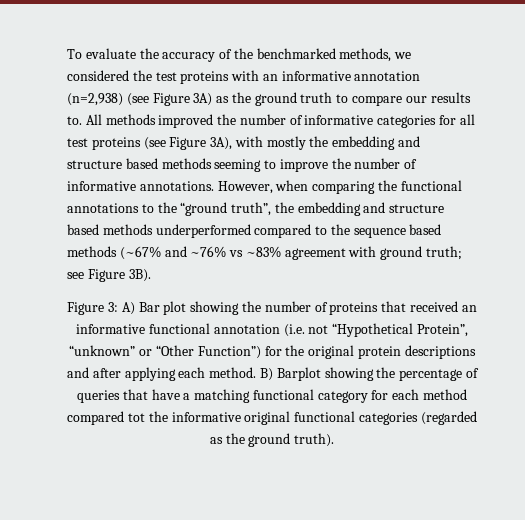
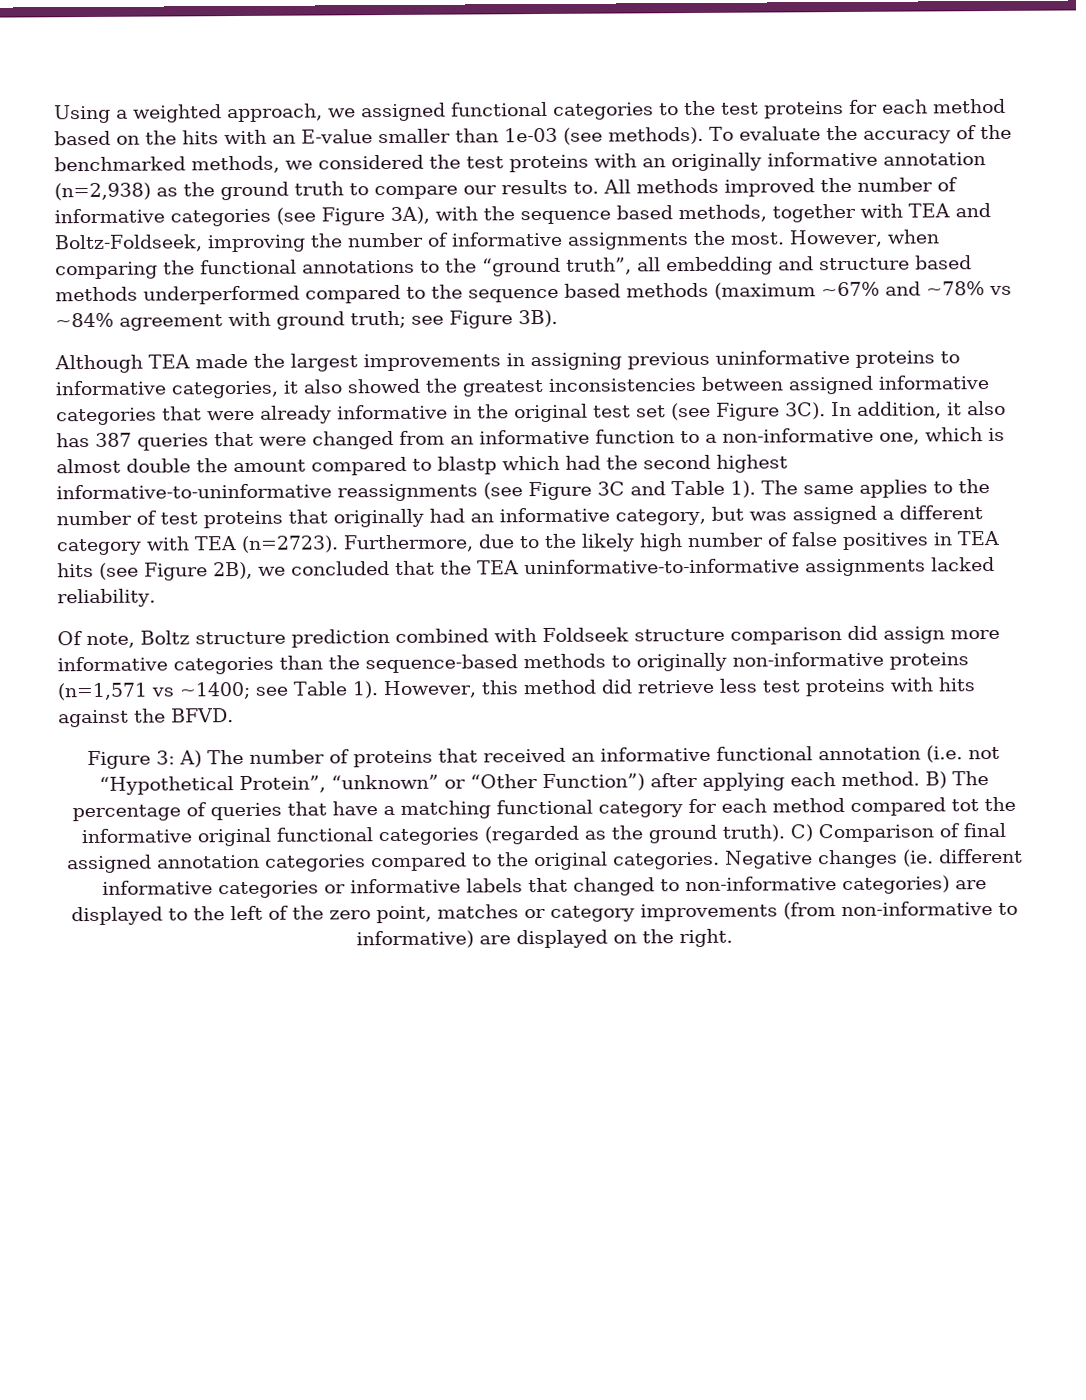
+ Using a weighted approach, we assigned functional categories to the test proteins for each method based on the hits with an E-value smaller than 1e-03 (see methods).
- To evaluate the accuracy of the benchmarked methods, we considered the test proteins with an informative annotation (n=2,938) (see Figure 3A) as the ground truth to compare our results to.
+ To evaluate the accuracy of the benchmarked methods, we considered the test proteins with an originally informative annotation (n=2,938) as the ground truth to compare our results to.
- All methods improved the number of informative categories for all test proteins (see Figure 3A), with mostly the embedding and structure based methods seeming to improve the number of informative annotations.
+ All methods improved the number of informative categories (see Figure 3A), with the sequence based methods, together with TEA and Boltz-Foldseek, improving the number of informative assignments the most.
- However, when comparing the functional annotations to the “ground truth”, the embedding and structure based methods underperformed compared to the sequence based methods (~67% and ~76% vs ~83% agreement with ground truth; see Figure 3B).
+ However, when comparing the functional annotations to the “ground truth”, all embedding and structure based methods underperformed compared to the sequence based methods (maximum ~67% and ~78% vs ~84% agreement with ground truth; see Figure 3B).
+ Although TEA made the largest improvements in assigning previous uninformative proteins to informative categories, it also showed the greatest inconsistencies between assigned informative categories that were already informative in the original test set (see Figure 3C). In addition, it also has 387 queries that were changed from an informative function to a non-informative one, which is almost double the amount compared to blastp which had the second highest informative-to-uninformative reassignments (see Figure 3C and Table 1). The same applies to the number of test proteins that originally had an informative category, but was assigned a different category with TEA (n=2723). Furthermore, due to the likely high number of false positives in TEA hits (see Figure 2B), we concluded that the TEA uninformative-to-informative assignments lacked reliability.
+ Of note, Boltz structure prediction combined with Foldseek structure comparison did assign more informative categories than the sequence-based methods to originally non-informative proteins (n=1,571 vs ~1400; see Table 1). However, this method did retrieve less test proteins with hits against the BFVD.
- Figure 3: A) Bar plot showing the number of proteins that received an informative functional annotation (i.e. not “Hypothetical Protein”, “unknown” or “Other Function”) for the original protein descriptions and after applying each method.
+ Figure 3: A) The number of proteins that received an informative functional annotation (i.e. not “Hypothetical Protein”, “unknown” or “Other Function”) after applying each method.
- B) Barplot showing the percentage of queries that have a matching functional category for each method compared tot the informative original functional categories (regarded as the ground truth).
+ B) The percentage of queries that have a matching functional category for each method compared tot the informative original functional categories (regarded as the ground truth).
+ C) Comparison of final assigned annotation categories compared to the original categories. Negative changes (ie. different informative categories or informative labels that changed to non-informative categories) are displayed to the left of the zero point, matches or category improvements (from non-informative to informative) are displayed on the right.

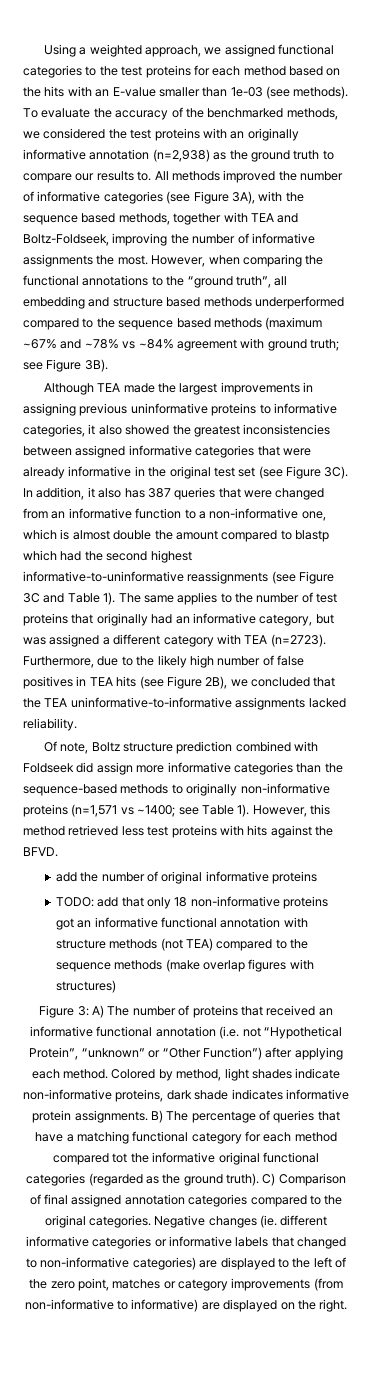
- Of note, Boltz structure prediction combined with Foldseek structure comparison did assign more informative categories than the sequence-based methods to originally non-informative proteins (n=1,571 vs ~1400; see Table 1).
+ Of note, Boltz structure prediction combined with Foldseek did assign more informative categories than the sequence-based methods to originally non-informative proteins (n=1,571 vs ~1400; see Table 1).
- However, this method did retrieve less test proteins with hits against the BFVD.
+ However, this method retrieved less test proteins with hits against the BFVD.
+ add the number of original informative proteins
+ TODO: add that only 18 non-informative proteins got an informative functional annotation with structure methods (not TEA) compared to the sequence methods (make overlap figures with structures)
+ Colored by method, light shades indicate non-informative proteins, dark shade indicates informative protein assignments.

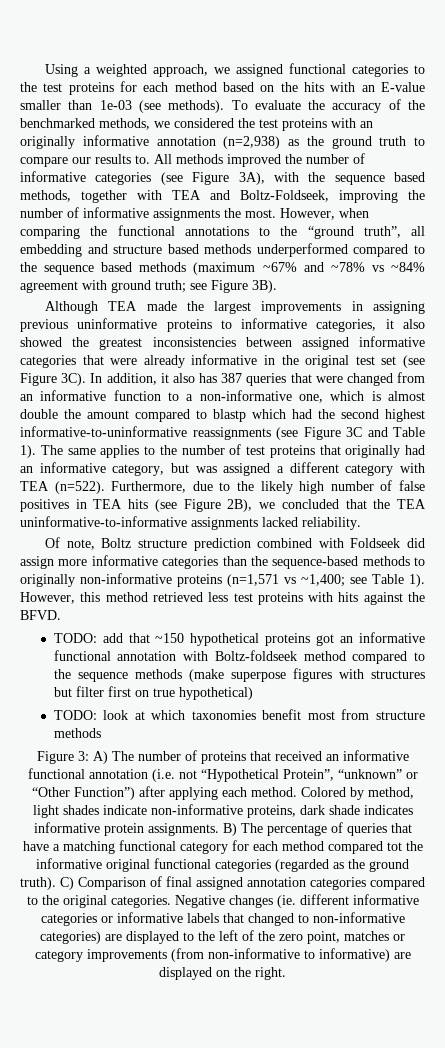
- The same applies to the number of test proteins that originally had an informative category, but was assigned a different category with TEA (n=2723).
+ The same applies to the number of test proteins that originally had an informative category, but was assigned a different category with TEA (n=522).
- Of note, Boltz structure prediction combined with Foldseek did assign more informative categories than the sequence-based methods to originally non-informative proteins (n=1,571 vs ~1400; see Table 1).
+ Of note, Boltz structure prediction combined with Foldseek did assign more informative categories than the sequence-based methods to originally non-informative proteins (n=1,571 vs ~1,400; see Table 1).
- add the number of original informative proteins
- TODO: add that only 18 non-informative proteins got an informative functional annotation with structure methods (not TEA) compared to the sequence methods (make overlap figures with structures)
+ TODO: add that ~150 hypothetical proteins got an informative functional annotation with Boltz-foldseek method compared to the sequence methods (make superpose figures with structures but filter first on true hypothetical)
+ TODO: look at which taxonomies benefit most from structure methods

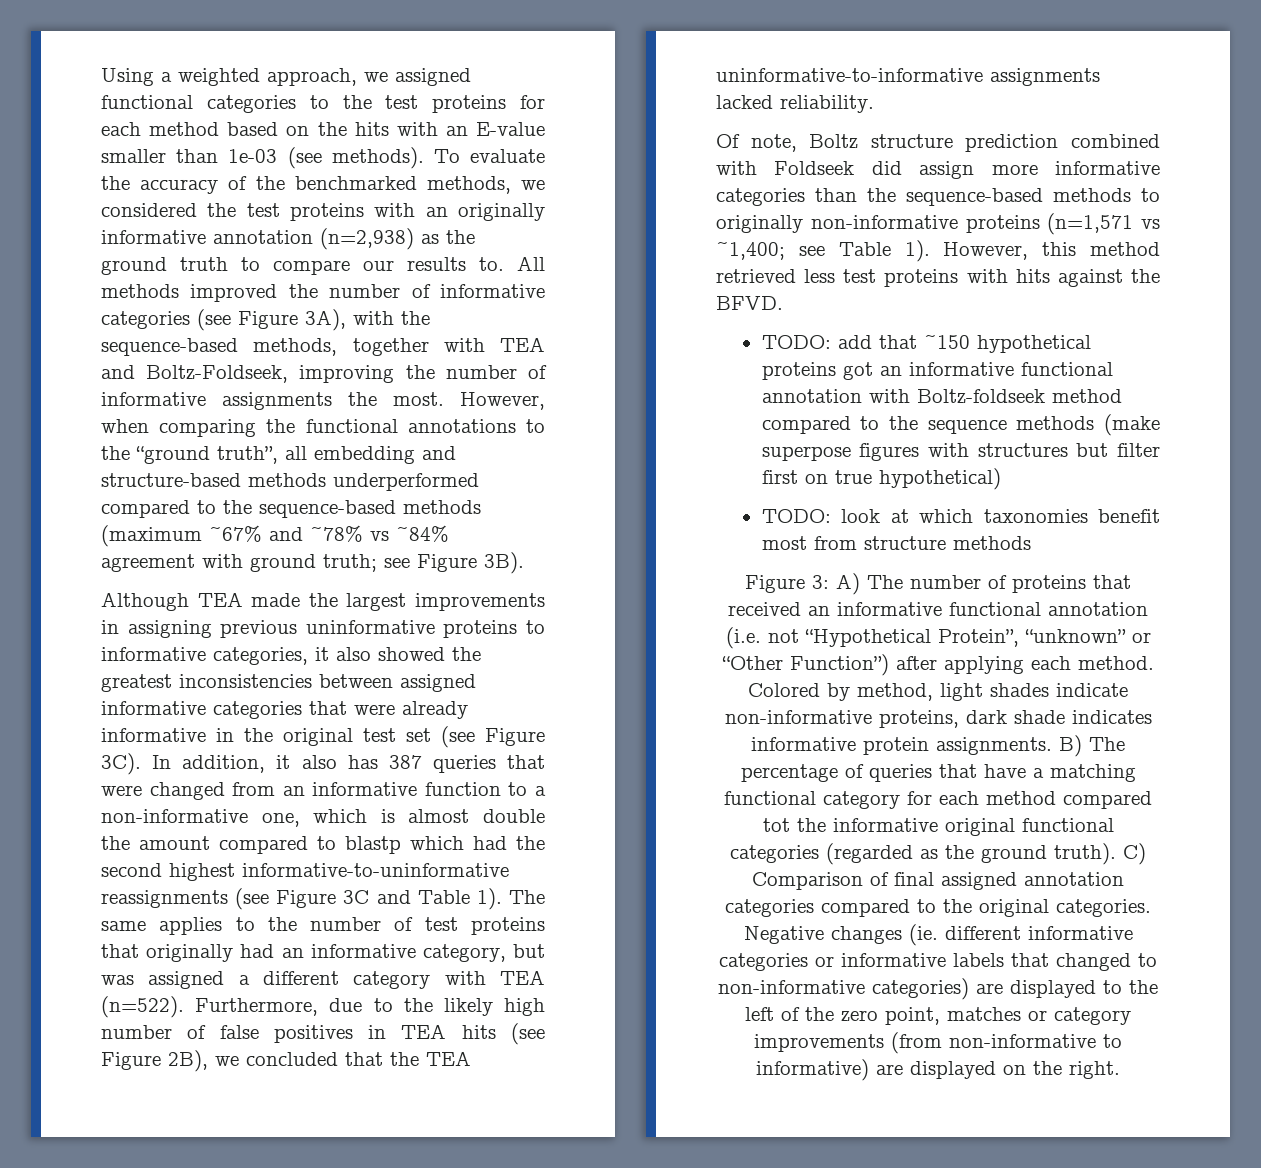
- All methods improved the number of informative categories (see Figure 3A), with the sequence based methods, together with TEA and Boltz-Foldseek, improving the number of informative assignments the most.
+ All methods improved the number of informative categories (see Figure 3A), with the sequence-based methods, together with TEA and Boltz-Foldseek, improving the number of informative assignments the most.
- However, when comparing the functional annotations to the “ground truth”, all embedding and structure based methods underperformed compared to the sequence based methods (maximum ~67% and ~78% vs ~84% agreement with ground truth; see Figure 3B).
+ However, when comparing the functional annotations to the “ground truth”, all embedding and structure-based methods underperformed compared to the sequence-based methods (maximum ~67% and ~78% vs ~84% agreement with ground truth; see Figure 3B).

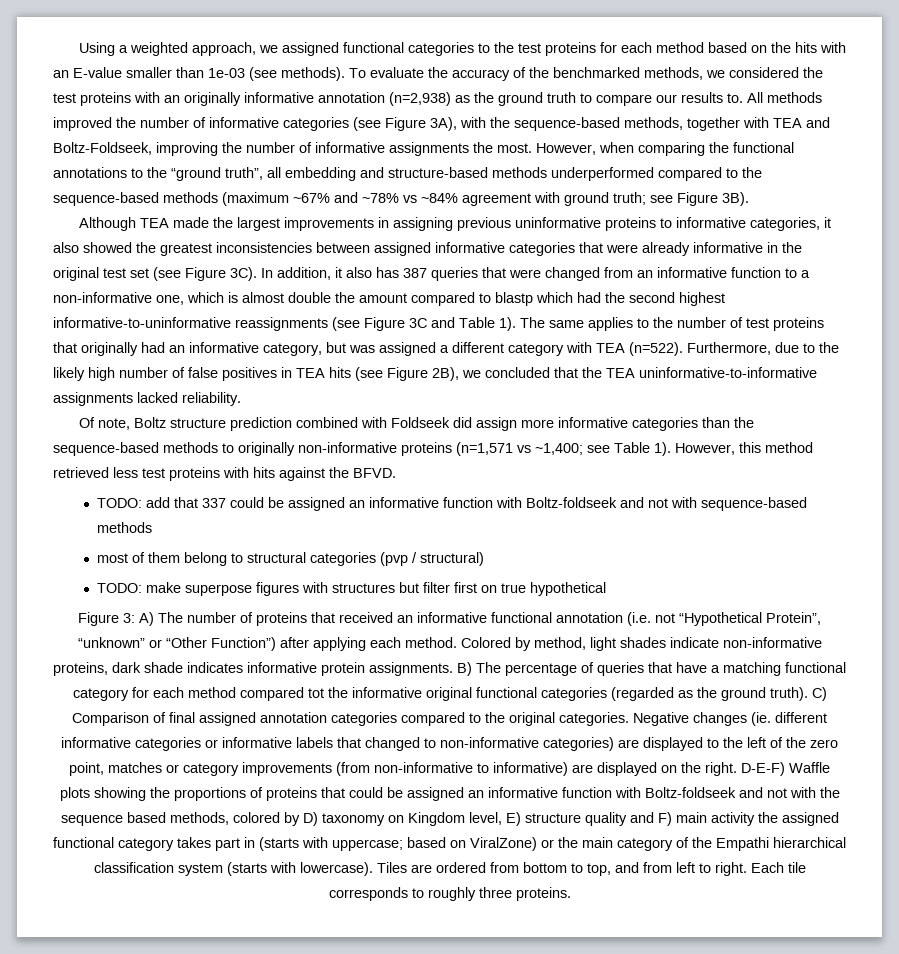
- TODO: add that ~150 hypothetical proteins got an informative functional annotation with Boltz-foldseek method compared to the sequence methods (make superpose figures with structures but filter first on true hypothetical)
- TODO: look at which taxonomies benefit most from structure methods
+ TODO: add that 337 could be assigned an informative function with Boltz-foldseek and not with sequence-based methods
+ most of them belong to structural categories (pvp / structural)
+ TODO: make superpose figures with structures but filter first on true hypothetical
+ D-E-F) Waffle plots showing the proportions of proteins that could be assigned an informative function with Boltz-foldseek and not with the sequence based methods, colored by D) taxonomy on Kingdom level, E) structure quality and F) main activity the assigned functional category takes part in (starts with uppercase; based on ViralZone) or the main category of the Empathi hierarchical classification system (starts with lowercase). Tiles are ordered from bottom to top, and from left to right. Each tile corresponds to roughly three proteins.

